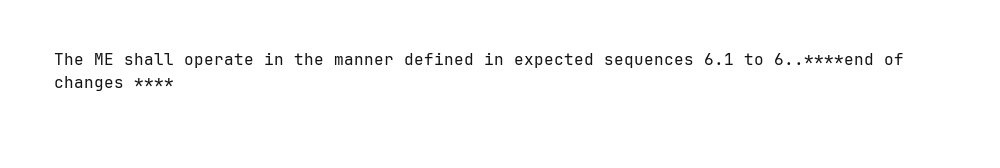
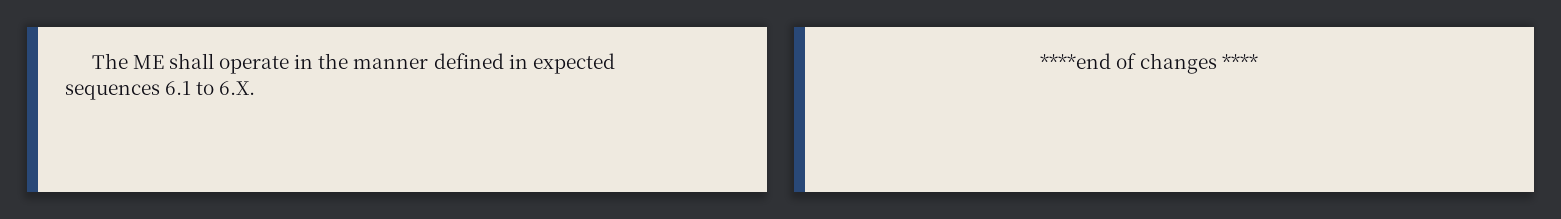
- The ME shall operate in the manner defined in expected sequences 6.1 to 6..****end of changes ****
+ The ME shall operate in the manner defined in expected sequences 6.1 to 6.X.
+ ****end of changes ****

